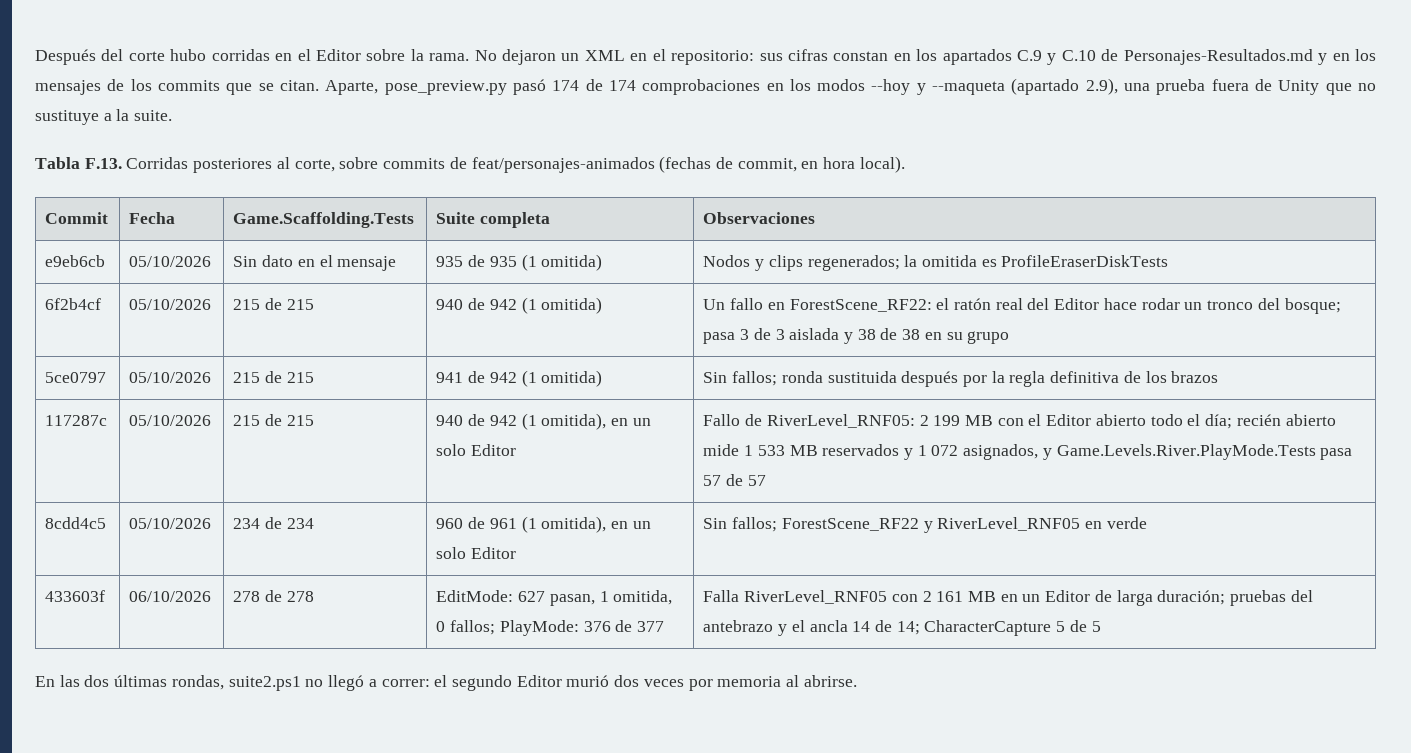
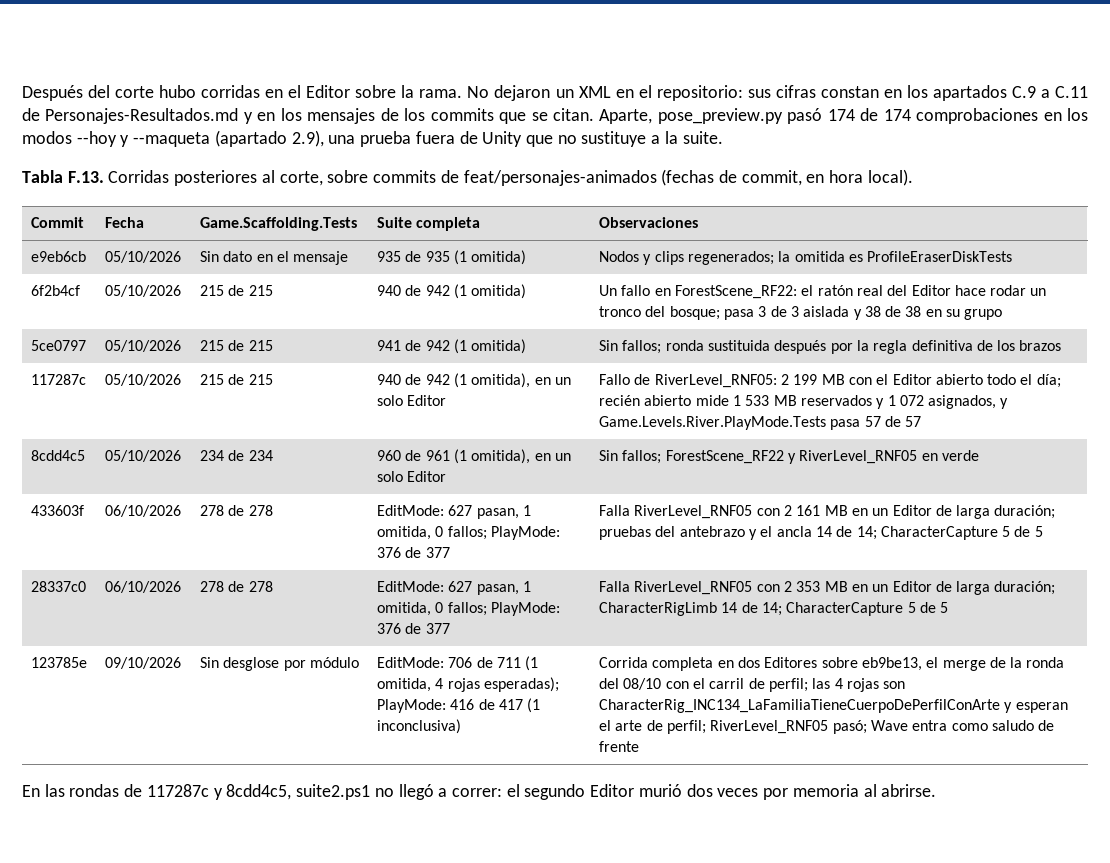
- No dejaron un XML en el repositorio: sus cifras constan en los apartados C.9 y C.10 de Personajes-Resultados.md y en los mensajes de los commits que se citan.
+ No dejaron un XML en el repositorio: sus cifras constan en los apartados C.9 a C.11 de Personajes-Resultados.md y en los mensajes de los commits que se citan.
- En las dos últimas rondas, suite2.ps1 no llegó a correr: el segundo Editor murió dos veces por memoria al abrirse.
+ 28337c0 | 06/10/2026 | 278 de 278 | EditMode: 627 pasan, 1 omitida, 0 fallos; PlayMode: 376 de 377 | Falla RiverLevel_RNF05 con 2 353 MB en un Editor de larga duración; CharacterRigLimb 14 de 14; CharacterCapture 5 de 5
+ 123785e | 09/10/2026 | Sin desglose por módulo | EditMode: 706 de 711 (1 omitida, 4 rojas esperadas); PlayMode: 416 de 417 (1 inconclusiva) | Corrida completa en dos Editores sobre eb9be13, el merge de la ronda del 08/10 con el carril de perfil; las 4 rojas son CharacterRig_INC134_LaFamiliaTieneCuerpoDePerfilConArte y esperan el arte de perfil; RiverLevel_RNF05 pasó; Wave entra como saludo de frente
+ En las rondas de 117287c y 8cdd4c5, suite2.ps1 no llegó a correr: el segundo Editor murió dos veces por memoria al abrirse.

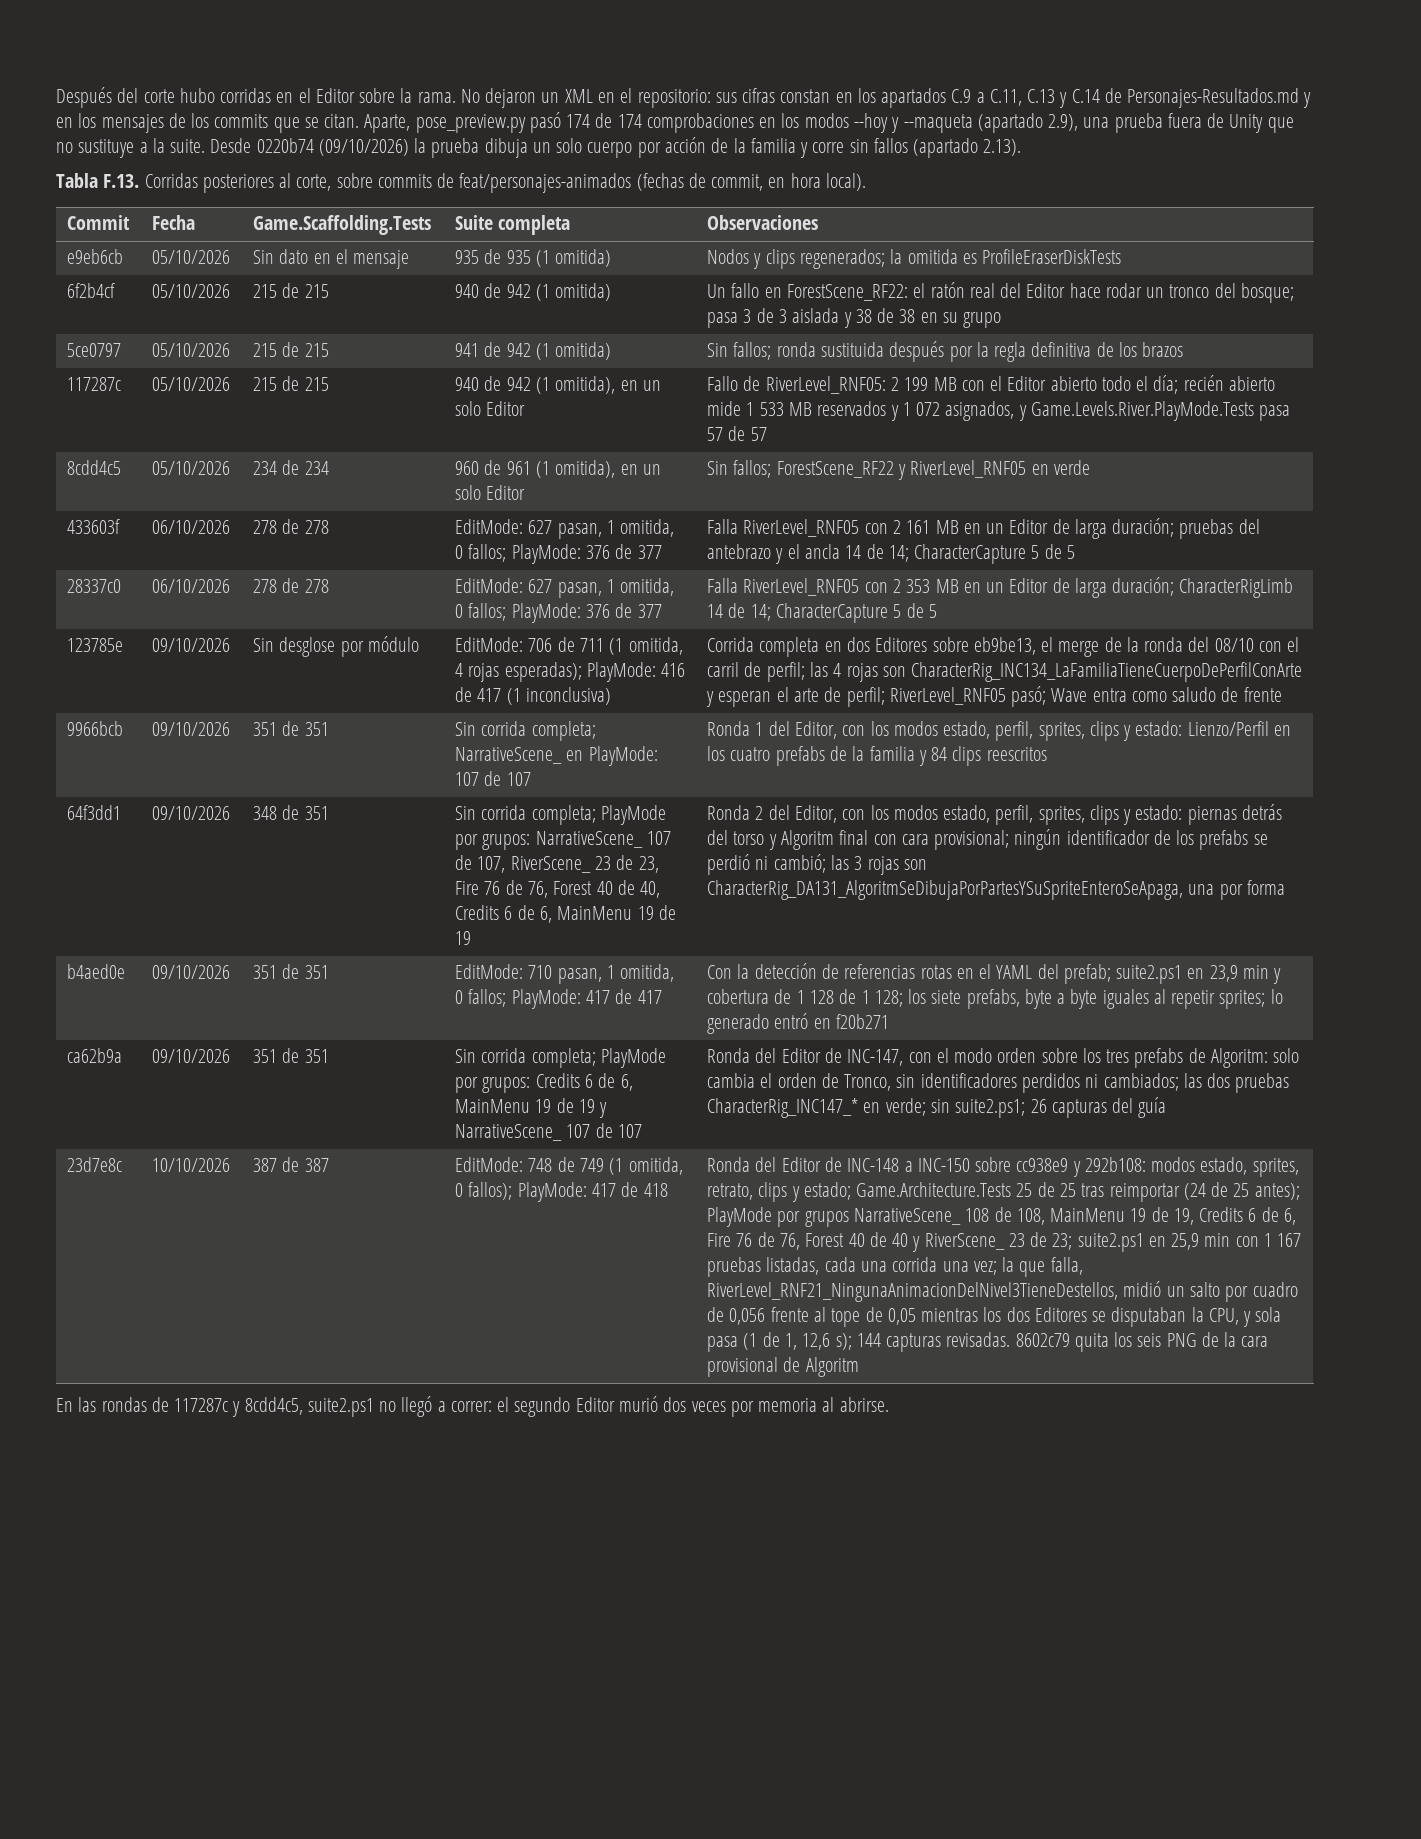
- No dejaron un XML en el repositorio: sus cifras constan en los apartados C.9 a C.11 de Personajes-Resultados.md y en los mensajes de los commits que se citan.
+ No dejaron un XML en el repositorio: sus cifras constan en los apartados C.9 a C.11, C.13 y C.14 de Personajes-Resultados.md y en los mensajes de los commits que se citan.
+ Desde 0220b74 (09/10/2026) la prueba dibuja un solo cuerpo por acción de la familia y corre sin fallos (apartado 2.13).
+ 9966bcb | 09/10/2026 | 351 de 351 | Sin corrida completa; NarrativeScene_ en PlayMode: 107 de 107 | Ronda 1 del Editor, con los modos estado, perfil, sprites, clips y estado: Lienzo/Perfil en los cuatro prefabs de la familia y 84 clips reescritos
+ 64f3dd1 | 09/10/2026 | 348 de 351 | Sin corrida completa; PlayMode por grupos: NarrativeScene_ 107 de 107, RiverScene_ 23 de 23, Fire 76 de 76, Forest 40 de 40, Credits 6 de 6, MainMenu 19 de 19 | Ronda 2 del Editor, con los modos estado, perfil, sprites, clips y estado: piernas detrás del torso y Algoritm final con cara provisional; ningún identificador de los prefabs se perdió ni cambió; las 3 rojas son CharacterRig_DA131_AlgoritmSeDibujaPorPartesYSuSpriteEnteroSeApaga, una por forma
+ b4aed0e | 09/10/2026 | 351 de 351 | EditMode: 710 pasan, 1 omitida, 0 fallos; PlayMode: 417 de 417 | Con la detección de referencias rotas en el YAML del prefab; suite2.ps1 en 23,9 min y cobertura de 1 128 de 1 128; los siete prefabs, byte a byte iguales al repetir sprites; lo generado entró en f20b271
+ ca62b9a | 09/10/2026 | 351 de 351 | Sin corrida completa; PlayMode por grupos: Credits 6 de 6, MainMenu 19 de 19 y NarrativeScene_ 107 de 107 | Ronda del Editor de INC-147, con el modo orden sobre los tres prefabs de Algoritm: solo cambia el orden de Tronco, sin identificadores perdidos ni cambiados; las dos pruebas CharacterRig_INC147_* en verde; sin suite2.ps1; 26 capturas del guía
+ 23d7e8c | 10/10/2026 | 387 de 387 | EditMode: 748 de 749 (1 omitida, 0 fallos); PlayMode: 417 de 418 | Ronda del Editor de INC-148 a INC-150 sobre cc938e9 y 292b108: modos estado, sprites, retrato, clips y estado; Game.Architecture.Tests 25 de 25 tras reimportar (24 de 25 antes); PlayMode por grupos NarrativeScene_ 108 de 108, MainMenu 19 de 19, Credits 6 de 6, Fire 76 de 76, Forest 40 de 40 y RiverScene_ 23 de 23; suite2.ps1 en 25,9 min con 1 167 pruebas listadas, cada una corrida una vez; la que falla, RiverLevel_RNF21_NingunaAnimacionDelNivel3TieneDestellos, midió un salto por cuadro de 0,056 frente al tope de 0,05 mientras los dos Editores se disputaban la CPU, y sola pasa (1 de 1, 12,6 s); 144 capturas revisadas. 8602c79 quita los seis PNG de la cara provisional de Algoritm

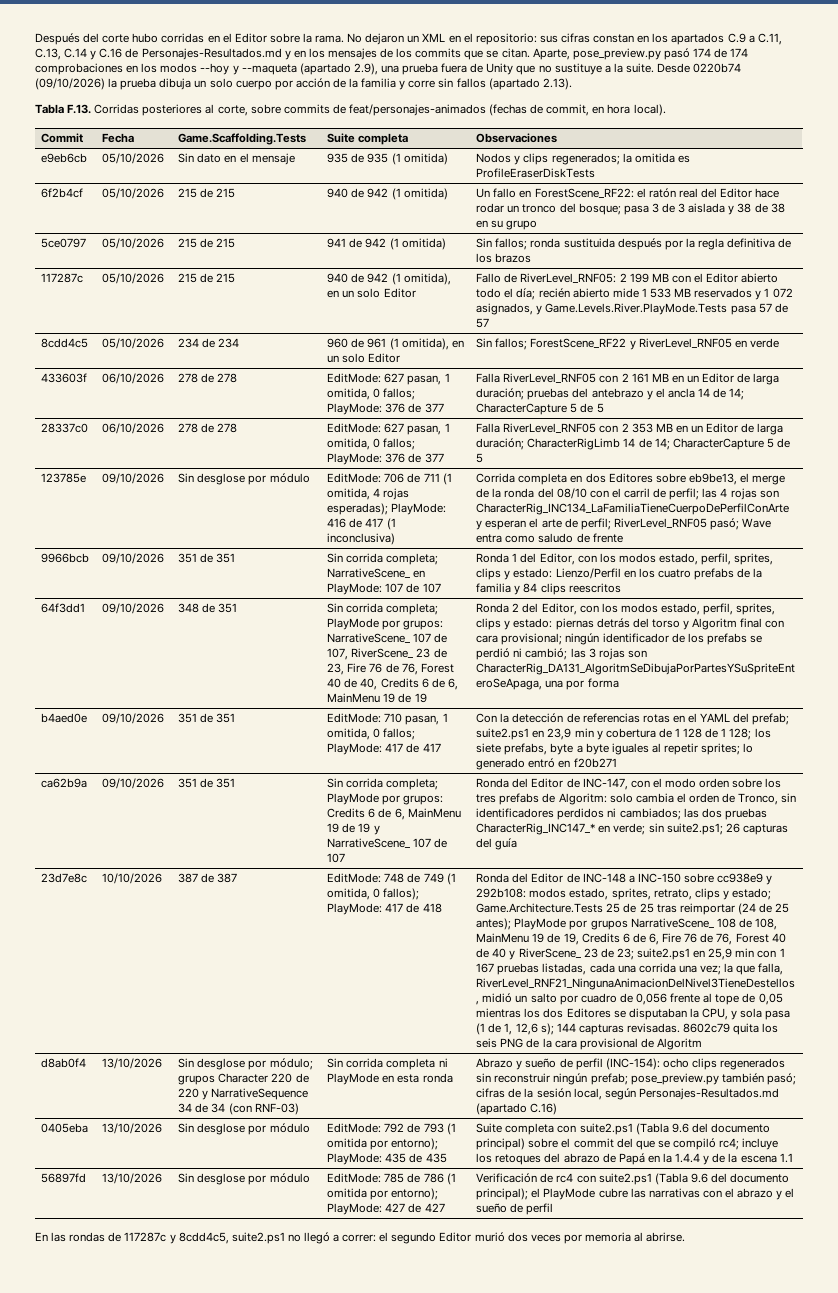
- No dejaron un XML en el repositorio: sus cifras constan en los apartados C.9 a C.11, C.13 y C.14 de Personajes-Resultados.md y en los mensajes de los commits que se citan.
+ No dejaron un XML en el repositorio: sus cifras constan en los apartados C.9 a C.11, C.13, C.14 y C.16 de Personajes-Resultados.md y en los mensajes de los commits que se citan.
+ d8ab0f4 | 13/10/2026 | Sin desglose por módulo; grupos Character 220 de 220 y NarrativeSequence 34 de 34 (con RNF-03) | Sin corrida completa ni PlayMode en esta ronda | Abrazo y sueño de perfil (INC-154): ocho clips regenerados sin reconstruir ningún prefab; pose_preview.py también pasó; cifras de la sesión local, según Personajes-Resultados.md (apartado C.16)
+ 0405eba | 13/10/2026 | Sin desglose por módulo | EditMode: 792 de 793 (1 omitida por entorno); PlayMode: 435 de 435 | Suite completa con suite2.ps1 (Tabla 9.6 del documento principal) sobre el commit del que se compiló rc4; incluye los retoques del abrazo de Papá en la 1.4.4 y de la escena 1.1
+ 56897fd | 13/10/2026 | Sin desglose por módulo | EditMode: 785 de 786 (1 omitida por entorno); PlayMode: 427 de 427 | Verificación de rc4 con suite2.ps1 (Tabla 9.6 del documento principal); el PlayMode cubre las narrativas con el abrazo y el sueño de perfil

